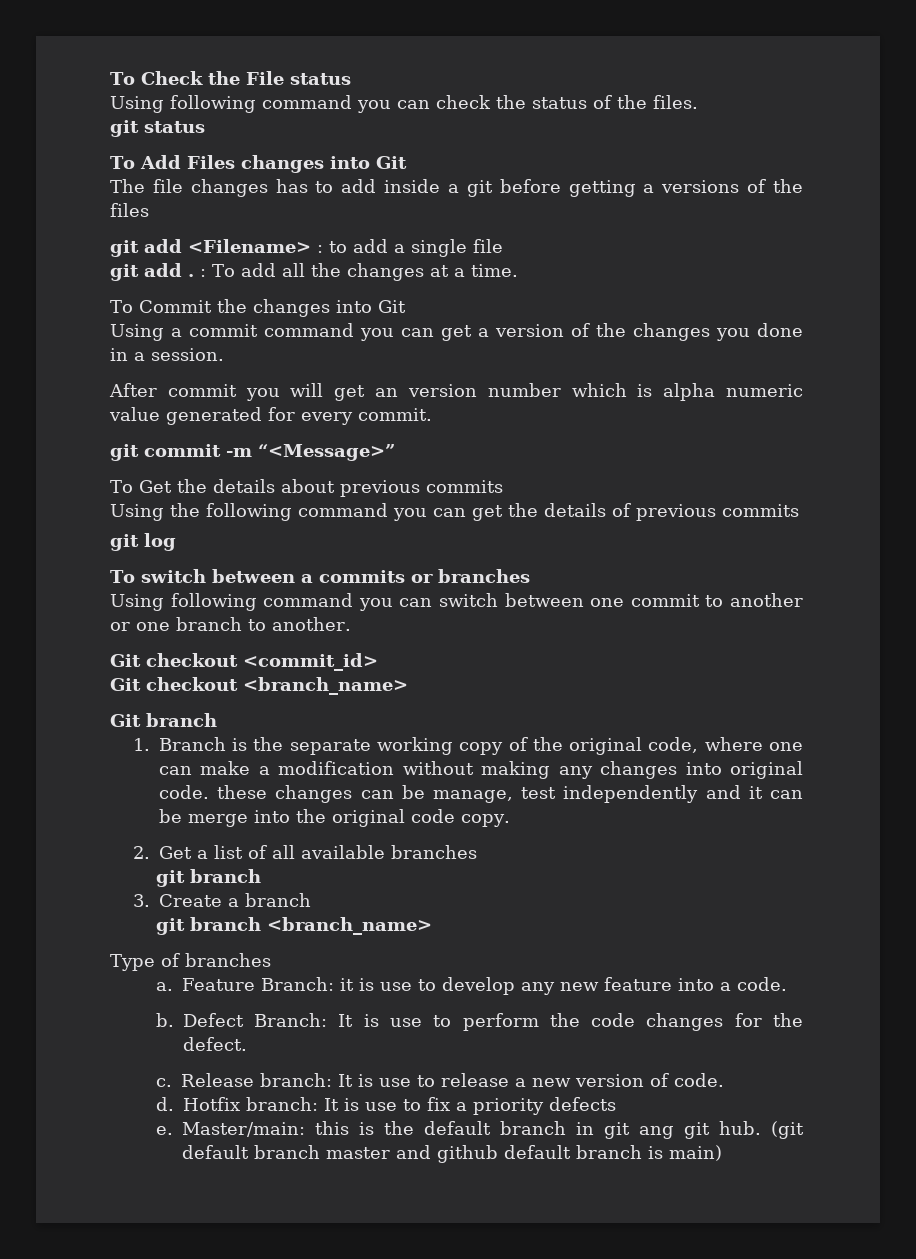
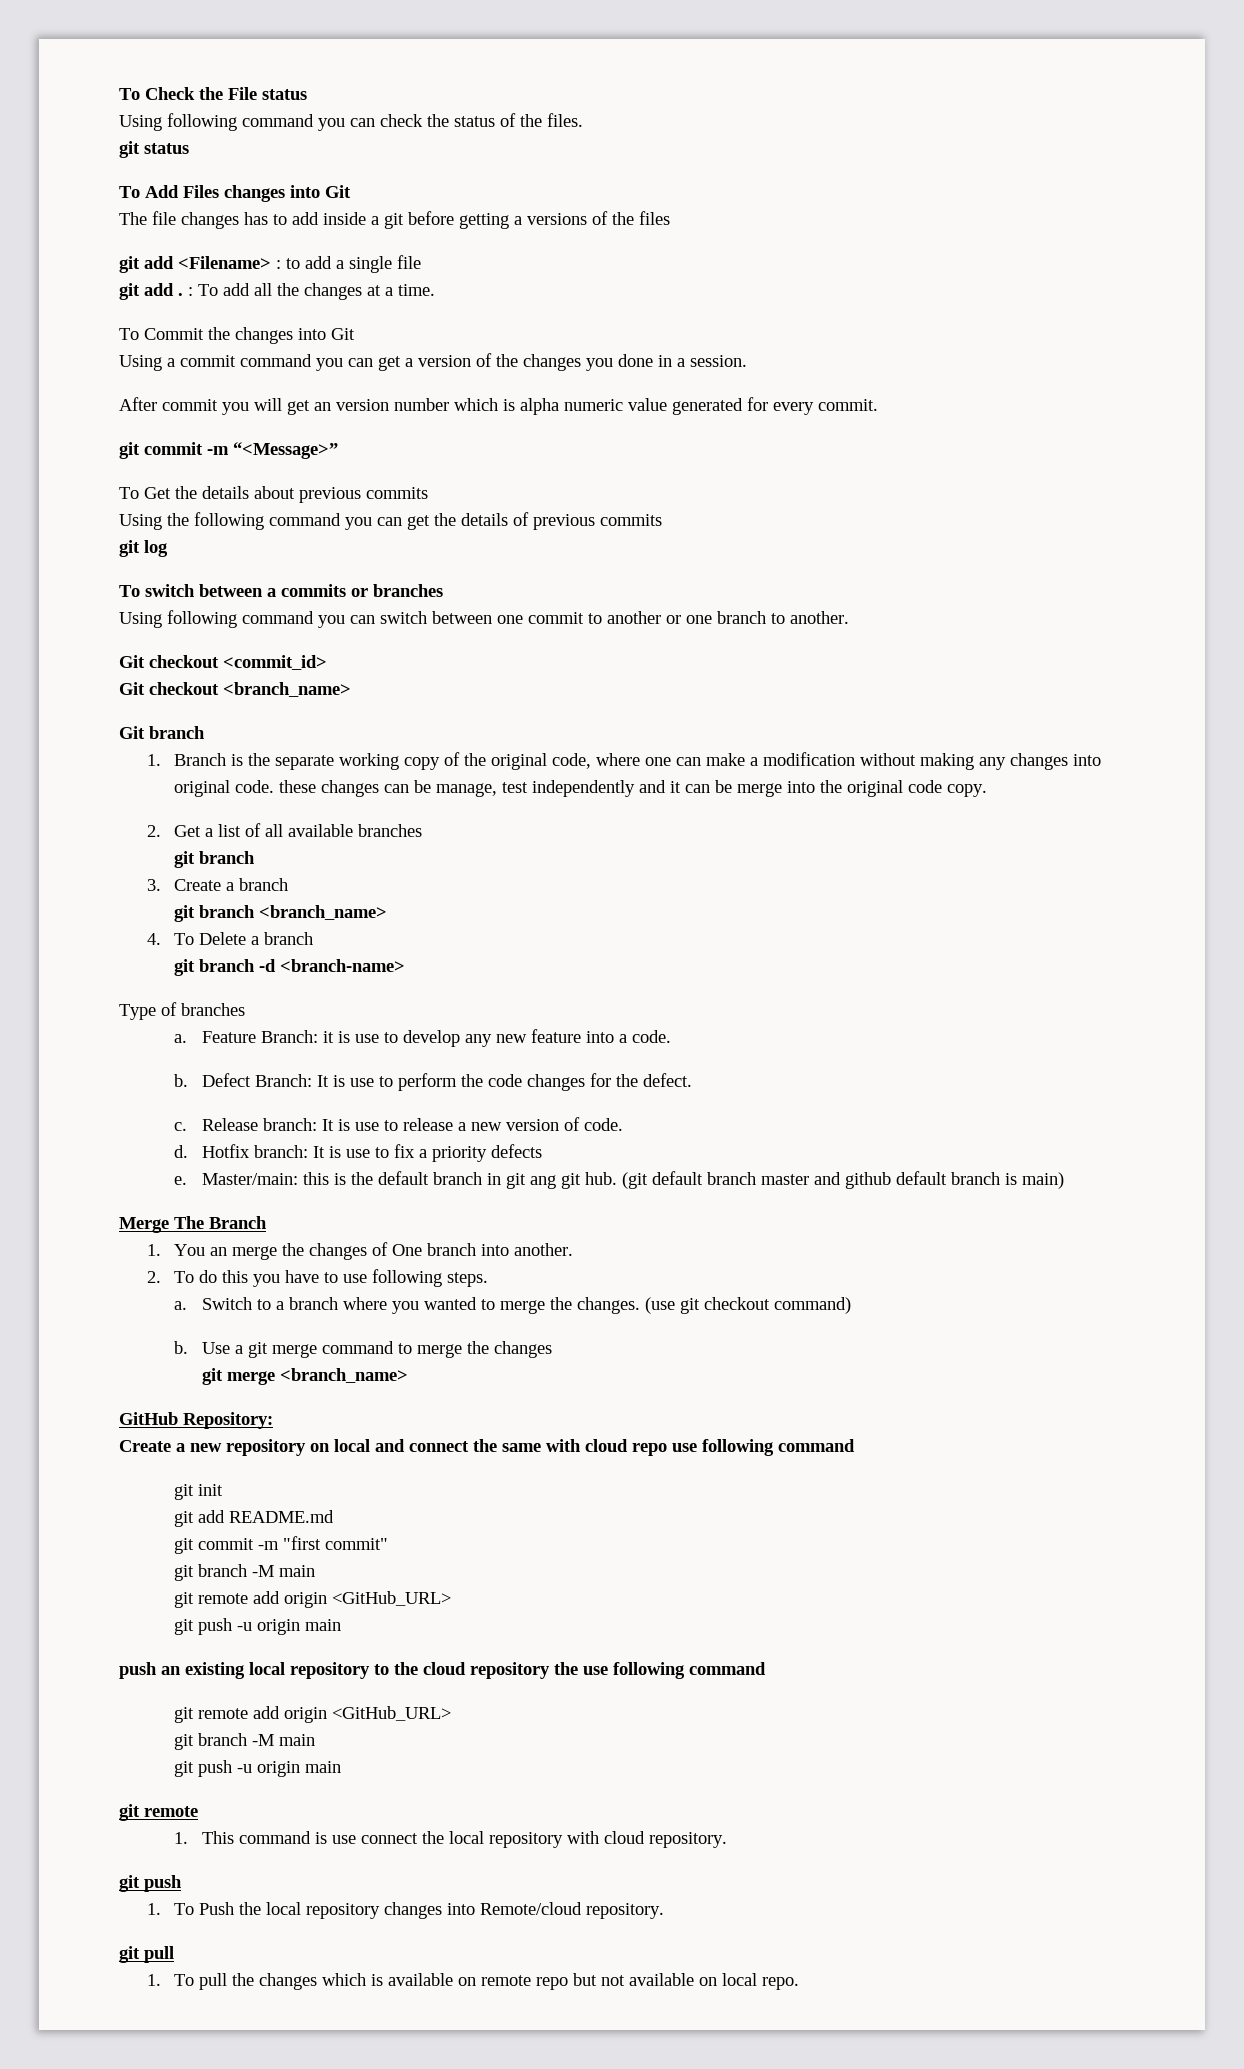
+ 4. To Delete a branch
+ git branch -d <branch-name>
+ Merge The Branch
+ 1. You an merge the changes of One branch into another.
+ 2. To do this you have to use following steps.
+ a. Switch to a branch where you wanted to merge the changes. (use git checkout command)
+ b. Use a git merge command to merge the changes
+ git merge <branch_name>
+ GitHub Repository:
+ Create a new repository on local and connect the same with cloud repo use following command
+ git init
+ git add README.md
+ git commit -m "first commit"
+ git branch -M main
+ git remote add origin <GitHub_URL>
+ git push -u origin main
+ push an existing local repository to the cloud repository the use following command
+ git remote add origin <GitHub_URL>
+ git branch -M main
+ git push -u origin main
+ git remote
+ 1. This command is use connect the local repository with cloud repository.
+ git push
+ 1. To Push the local repository changes into Remote/cloud repository.
+ git pull
+ 1. To pull the changes which is available on remote repo but not available on local repo.

